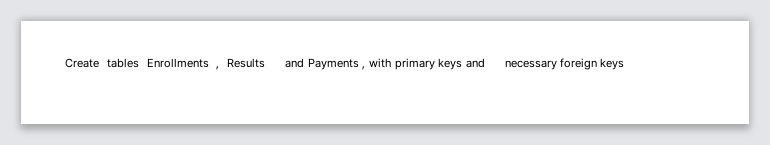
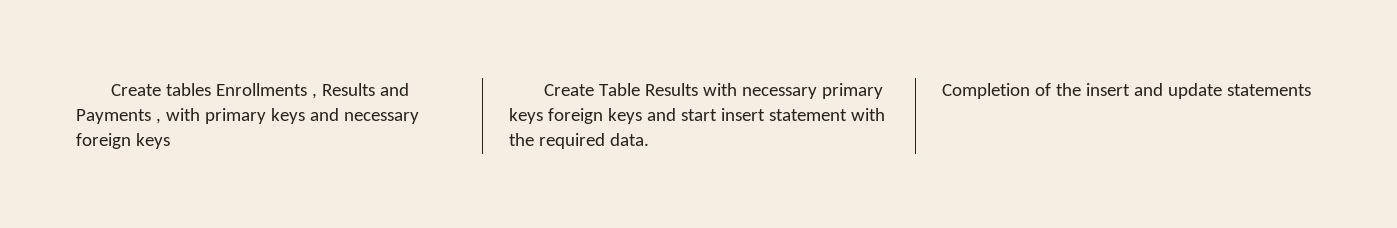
+ Create Table Results with necessary primary keys foreign keys and start insert statement with the required data.
+ Completion of the insert and update statements

